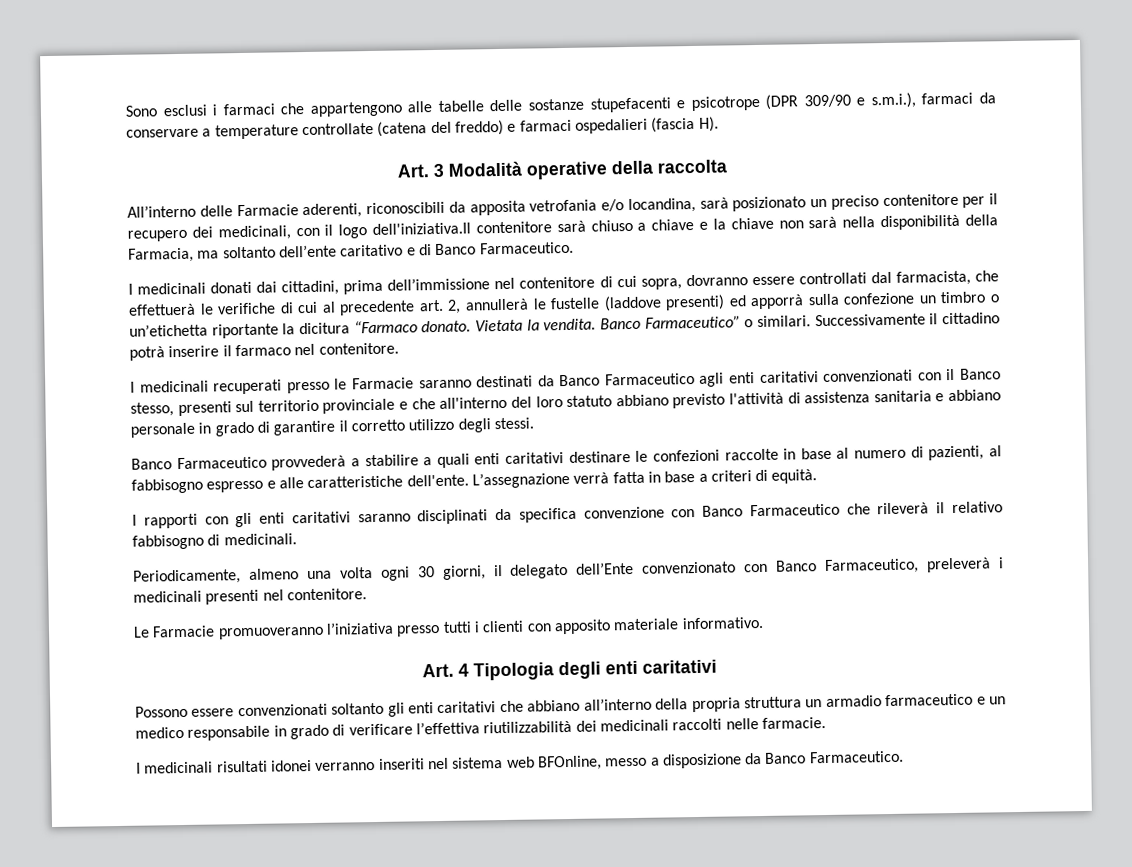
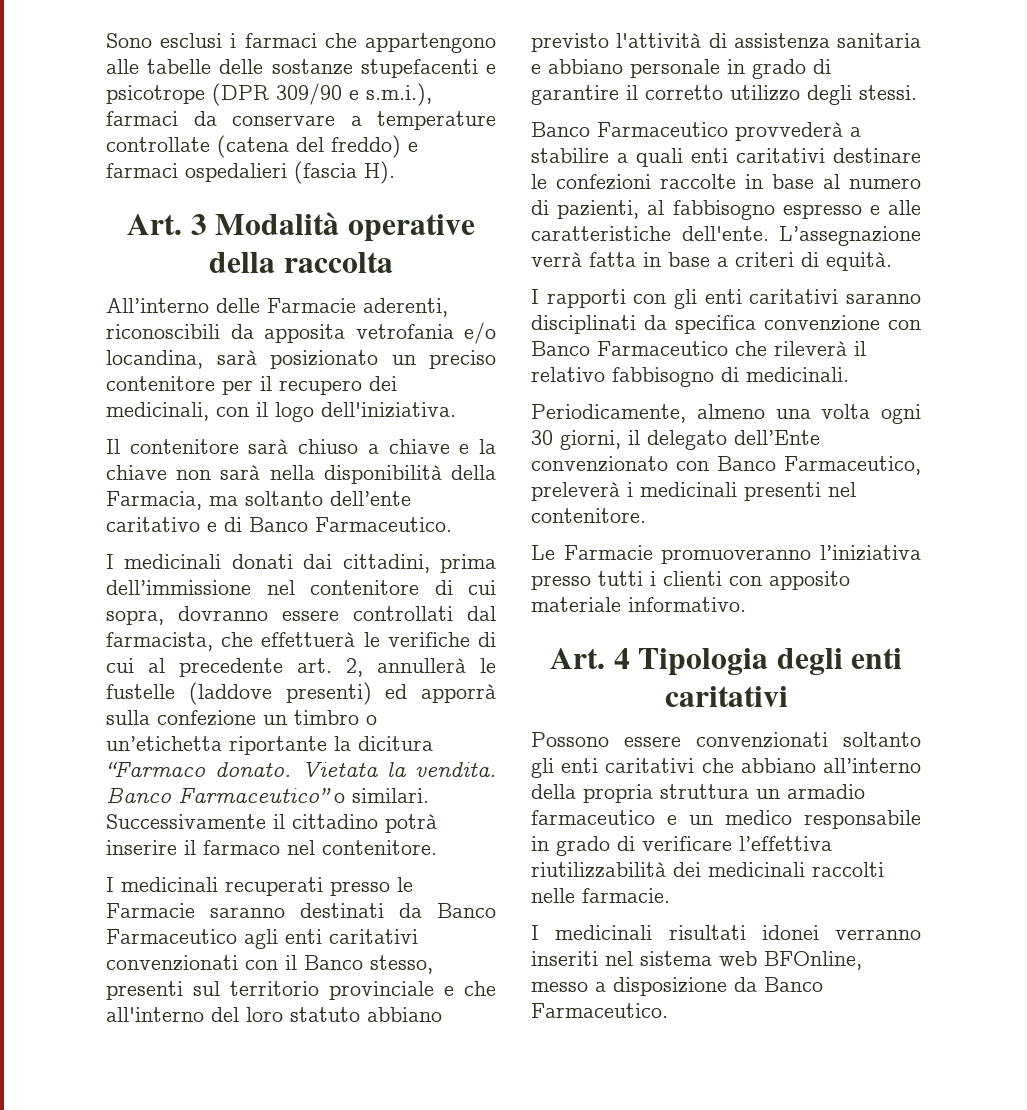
- All’interno delle Farmacie aderenti, riconoscibili da apposita vetrofania e/o locandina, sarà posizionato un preciso contenitore per il recupero dei medicinali, con il logo dell'iniziativa.Il contenitore sarà chiuso a chiave e la chiave non sarà nella disponibilità della Farmacia, ma soltanto dell’ente caritativo e di Banco Farmaceutico.
+ All’interno delle Farmacie aderenti, riconoscibili da apposita vetrofania e/o locandina, sarà posizionato un preciso contenitore per il recupero dei medicinali, con il logo dell'iniziativa.
+ Il contenitore sarà chiuso a chiave e la chiave non sarà nella disponibilità della Farmacia, ma soltanto dell’ente caritativo e di Banco Farmaceutico.

